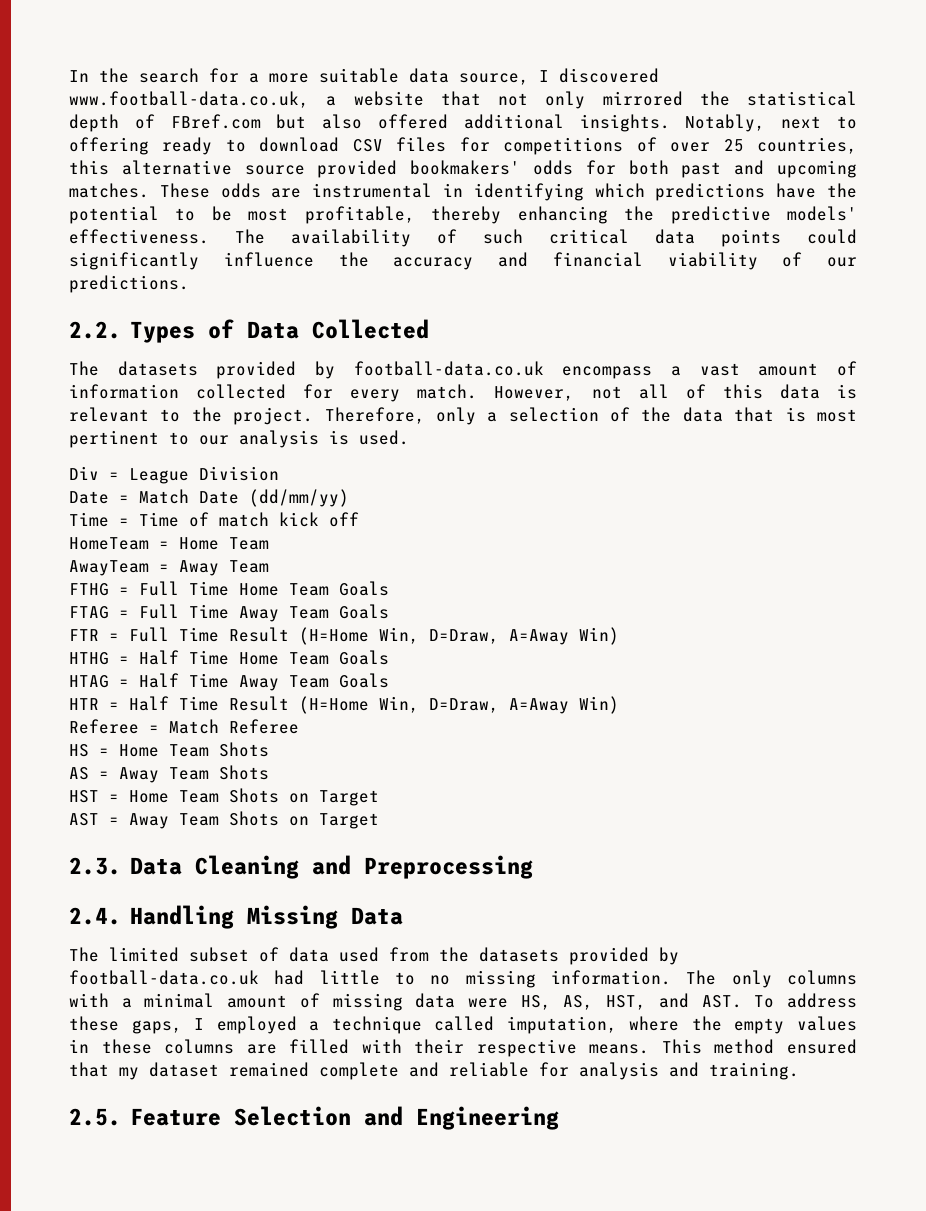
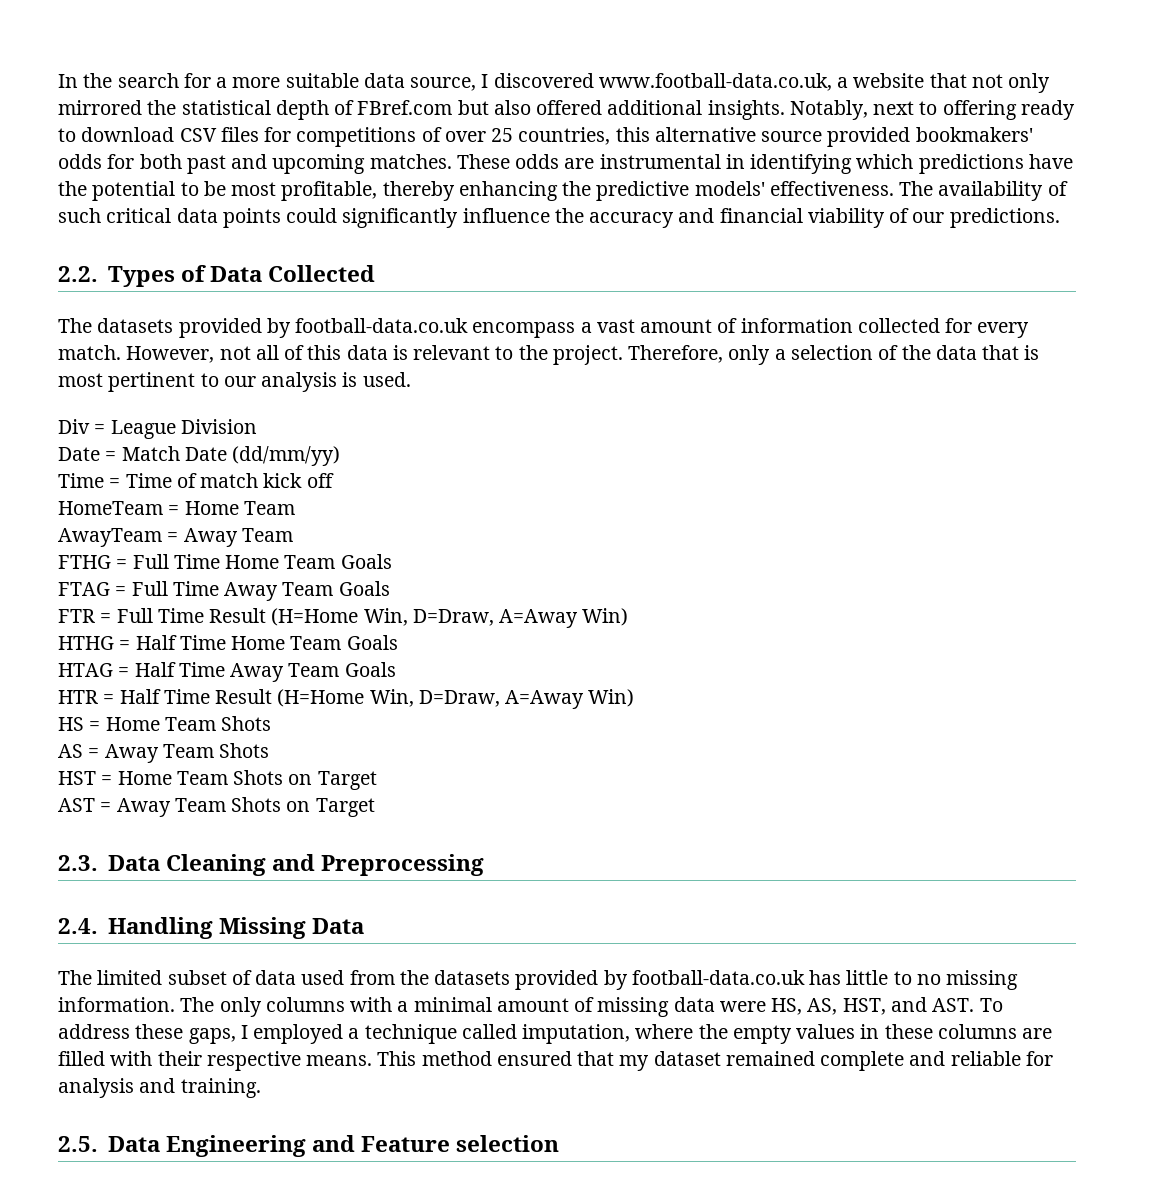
- Referee = Match Referee
- The limited subset of data used from the datasets provided by football-data.co.uk had little to no missing information.
+ The limited subset of data used from the datasets provided by football-data.co.uk has little to no missing information.
- 2.5. Feature Selection and Engineering
+ 2.5. Data Engineering and Feature selection

